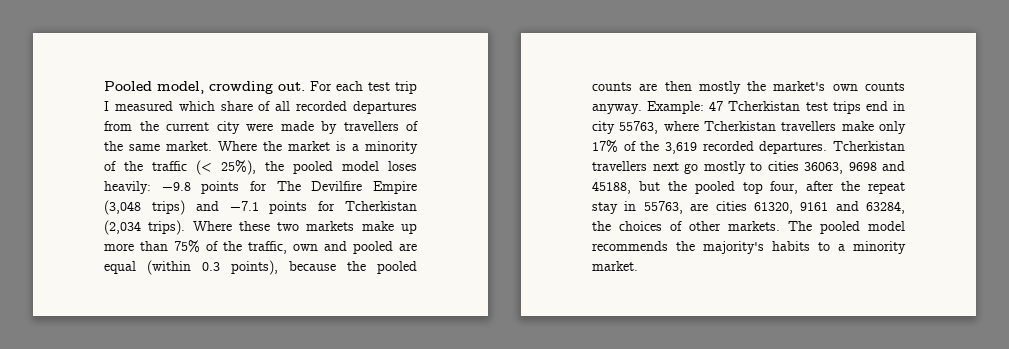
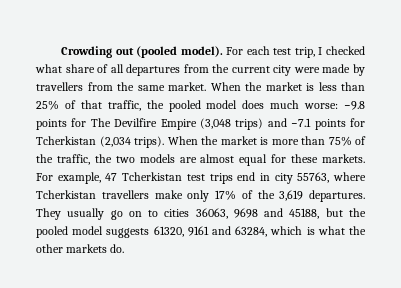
- Pooled model, crowding out. For each test trip I measured which share of all recorded departures from the current city were made by travellers of the same market.
+ Crowding out (pooled model). For each test trip, I checked what share of all departures from the current city were made by travellers from the same market.
- Where the market is a minority of the traffic (< 25%), the pooled model loses heavily: −9.8 points for The Devilfire Empire (3,048 trips) and −7.1 points for Tcherkistan (2,034 trips).
+ When the market is less than 25% of that traffic, the pooled model does much worse: −9.8 points for The Devilfire Empire (3,048 trips) and −7.1 points for Tcherkistan (2,034 trips).
- Where these two markets make up more than 75% of the traffic, own and pooled are equal (within 0.3 points), because the pooled counts are then mostly the market's own counts anyway. Example: 47 Tcherkistan test trips end in city 55763, where Tcherkistan travellers make only 17% of the 3,619 recorded departures. Tcherkistan travellers next go mostly to cities 36063, 9698 and 45188, but the pooled top four, after the repeat stay in 55763, are cities 61320, 9161 and 63284, the choices of other markets. The pooled model recommends the majority's habits to a minority market.
+ When the market is more than 75% of the traffic, the two models are almost equal for these markets. For example, 47 Tcherkistan test trips end in city 55763, where Tcherkistan travellers make only 17% of the 3,619 departures. They usually go on to cities 36063, 9698 and 45188, but the pooled model suggests 61320, 9161 and 63284, which is what the other markets do.

